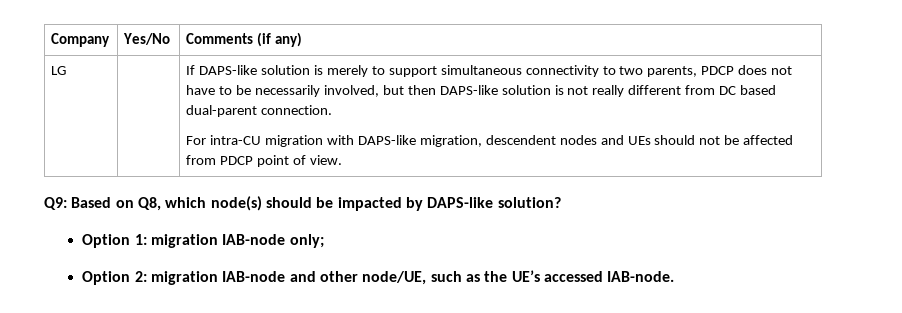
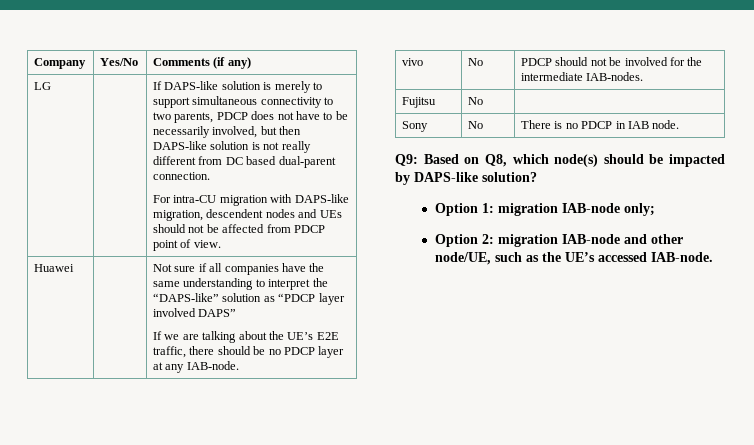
+ Huawei | | Not sure if all companies have the same understanding to interpret the “DAPS-like” solution as “PDCP layer involved DAPS”
+ If we are talking about the UE’s E2E traffic, there should be no PDCP layer at any IAB-node.
+ vivo | No | PDCP should not be involved for the intermediate IAB-nodes.
+ Fujitsu | No |
+ Sony | No | There is no PDCP in IAB node.

